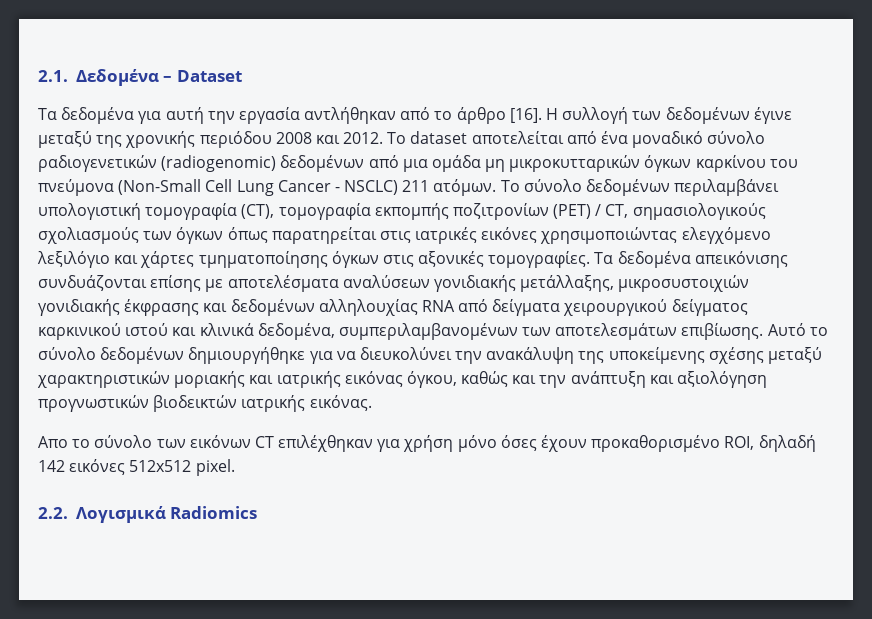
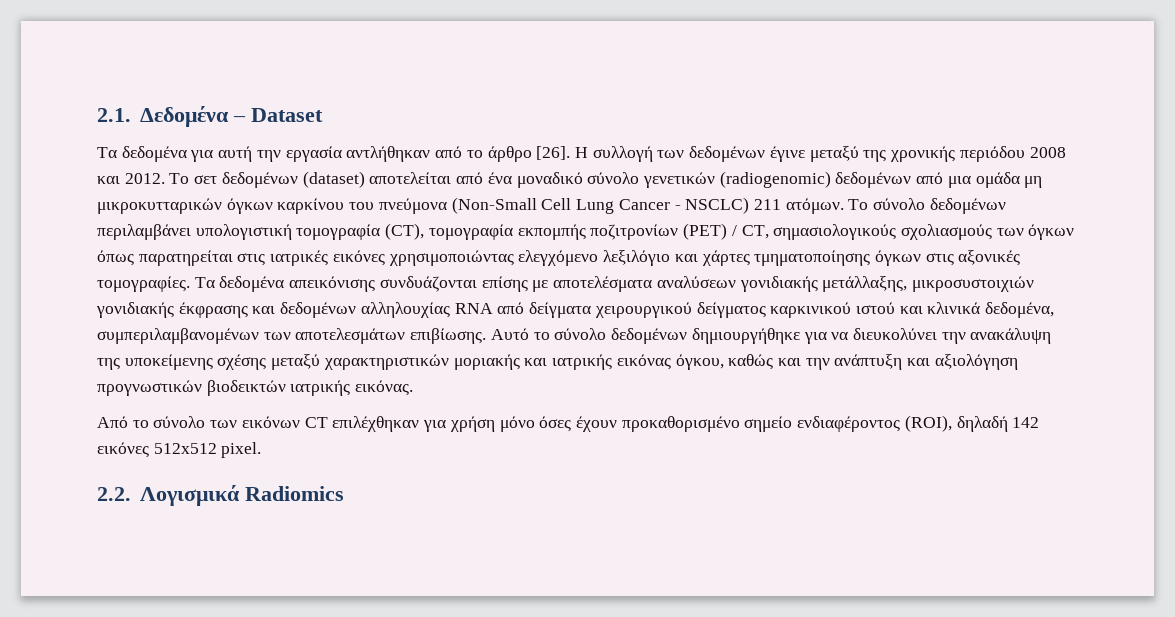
- Τα δεδομένα για αυτή την εργασία αντλήθηκαν από το άρθρο [16].
+ Τα δεδομένα για αυτή την εργασία αντλήθηκαν από το άρθρο [26].
- Το dataset αποτελείται από ένα μοναδικό σύνολο ραδιογενετικών (radiogenomic) δεδομένων από μια ομάδα μη μικροκυτταρικών όγκων καρκίνου του πνεύμονα (Non-Small Cell Lung Cancer - NSCLC) 211 ατόμων.
+ Το σετ δεδομένων (dataset) αποτελείται από ένα μοναδικό σύνολο γενετικών (radiogenomic) δεδομένων από μια ομάδα μη μικροκυτταρικών όγκων καρκίνου του πνεύμονα (Non-Small Cell Lung Cancer - NSCLC) 211 ατόμων.
- Απο το σύνολο των εικόνων CT επιλέχθηκαν για χρήση μόνο όσες έχουν προκαθορισμένο ROI, δηλαδή 142 εικόνες 512x512 pixel.
+ Από το σύνολο των εικόνων CT επιλέχθηκαν για χρήση μόνο όσες έχουν προκαθορισμένο σημείο ενδιαφέροντος (ROI), δηλαδή 142 εικόνες 512x512 pixel.

